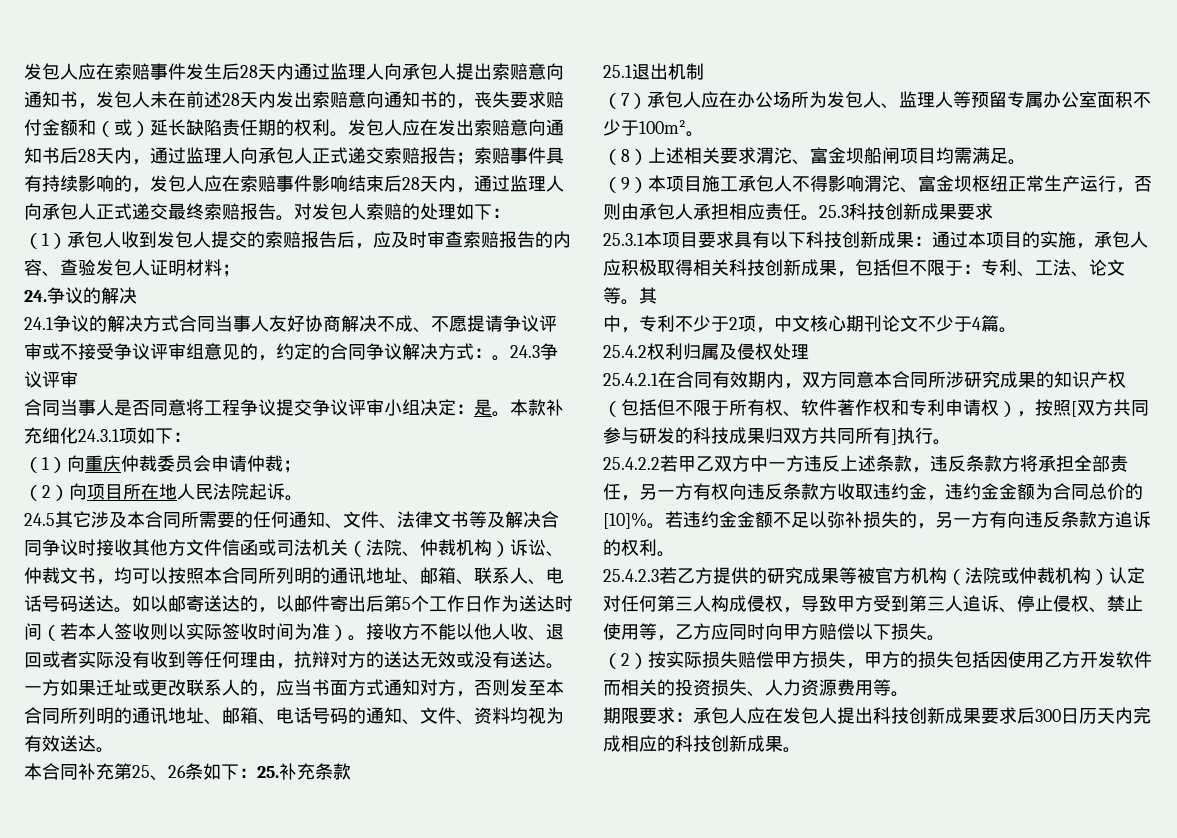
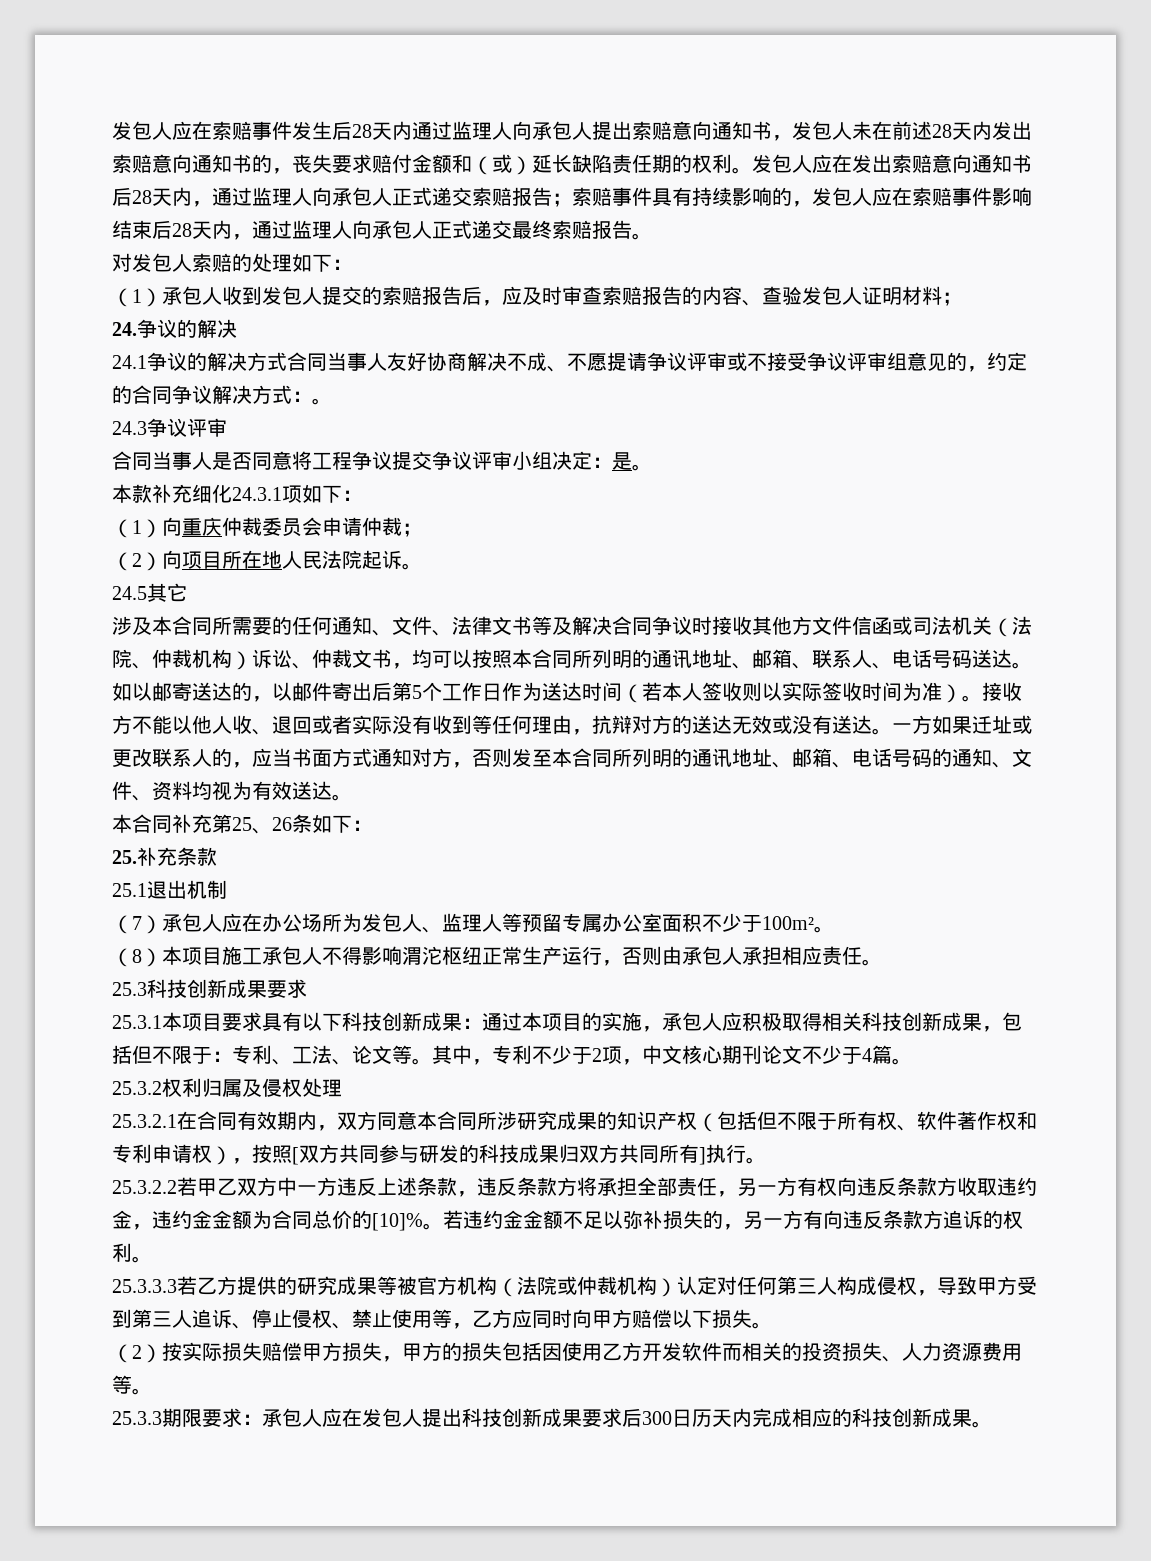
- 发包人应在发出索赔意向通知书后28天内，通过监理人向承包人正式递交索赔报告；索赔事件具有持续影响的，发包人应在索赔事件影响结束后28天内，通过监理人向承包人正式递交最终索赔报告。对发包人索赔的处理如下：
+ 发包人应在发出索赔意向通知书后28天内，通过监理人向承包人正式递交索赔报告；索赔事件具有持续影响的，发包人应在索赔事件影响结束后28天内，通过监理人向承包人正式递交最终索赔报告。
+ 对发包人索赔的处理如下：
- 24.1争议的解决方式合同当事人友好协商解决不成、不愿提请争议评审或不接受争议评审组意见的，约定的合同争议解决方式：。24.3争议评审
+ 24.1争议的解决方式合同当事人友好协商解决不成、不愿提请争议评审或不接受争议评审组意见的，约定的合同争议解决方式：。
+ 24.3争议评审
- 合同当事人是否同意将工程争议提交争议评审小组决定：是。本款补充细化24.3.1项如下：
+ 合同当事人是否同意将工程争议提交争议评审小组决定：是。
+ 本款补充细化24.3.1项如下：
- 24.5其它涉及本合同所需要的任何通知、文件、法律文书等及解决合同争议时接收其他方文件信函或司法机关（法院、仲裁机构）诉讼、仲裁文书，均可以按照本合同所列明的通讯地址、邮箱、联系人、电话号码送达。
+ 24.5其它
+ 涉及本合同所需要的任何通知、文件、法律文书等及解决合同争议时接收其他方文件信函或司法机关（法院、仲裁机构）诉讼、仲裁文书，均可以按照本合同所列明的通讯地址、邮箱、联系人、电话号码送达。
- 本合同补充第25、26条如下：25.补充条款
+ 本合同补充第25、26条如下：
+ 25.补充条款
- （8）上述相关要求渭沱、富金坝船闸项目均需满足。
- （9）本项目施工承包人不得影响渭沱、富金坝枢纽正常生产运行，否则由承包人承担相应责任。25.3科技创新成果要求
+ （8）本项目施工承包人不得影响渭沱枢纽正常生产运行，否则由承包人承担相应责任。
+ 25.3科技创新成果要求
- 25.3.1本项目要求具有以下科技创新成果：通过本项目的实施，承包人应积极取得相关科技创新成果，包括但不限于：专利、工法、论文等。其
- 中，专利不少于2项，中文核心期刊论文不少于4篇。
+ 25.3.1本项目要求具有以下科技创新成果：通过本项目的实施，承包人应积极取得相关科技创新成果，包括但不限于：专利、工法、论文等。其中，专利不少于2项，中文核心期刊论文不少于4篇。
- 25.4.2权利归属及侵权处理
+ 25.3.2权利归属及侵权处理
- 25.4.2.1在合同有效期内，双方同意本合同所涉研究成果的知识产权（包括但不限于所有权、软件著作权和专利申请权），按照[双方共同参与研发的科技成果归双方共同所有]执行。
+ 25.3.2.1在合同有效期内，双方同意本合同所涉研究成果的知识产权（包括但不限于所有权、软件著作权和专利申请权），按照[双方共同参与研发的科技成果归双方共同所有]执行。
- 25.4.2.2若甲乙双方中一方违反上述条款，违反条款方将承担全部责任，另一方有权向违反条款方收取违约金，违约金金额为合同总价的[10]%。
+ 25.3.2.2若甲乙双方中一方违反上述条款，违反条款方将承担全部责任，另一方有权向违反条款方收取违约金，违约金金额为合同总价的[10]%。
- 25.4.2.3若乙方提供的研究成果等被官方机构（法院或仲裁机构）认定对任何第三人构成侵权，导致甲方受到第三人追诉、停止侵权、禁止使用等，乙方应同时向甲方赔偿以下损失。
+ 25.3.3.3若乙方提供的研究成果等被官方机构（法院或仲裁机构）认定对任何第三人构成侵权，导致甲方受到第三人追诉、停止侵权、禁止使用等，乙方应同时向甲方赔偿以下损失。
- 期限要求：承包人应在发包人提出科技创新成果要求后300日历天内完成相应的科技创新成果。
+ 25.3.3期限要求：承包人应在发包人提出科技创新成果要求后300日历天内完成相应的科技创新成果。

